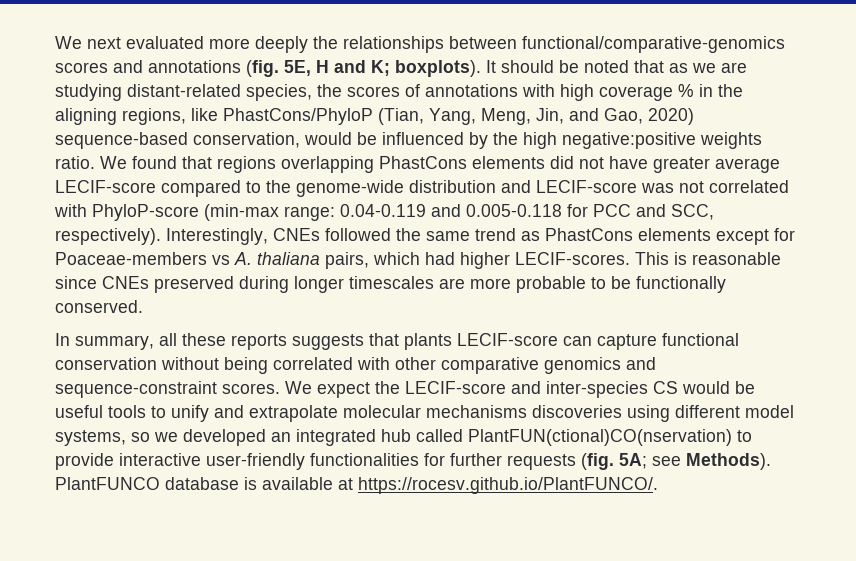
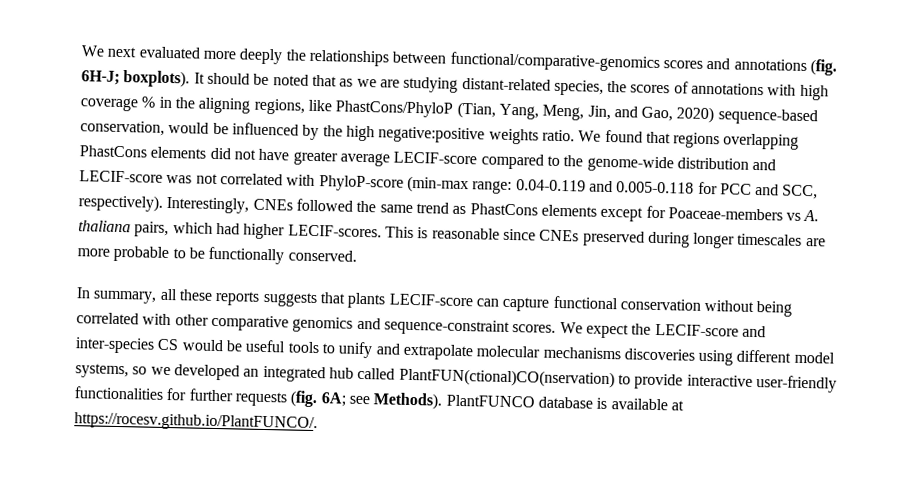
- We next evaluated more deeply the relationships between functional/comparative-genomics scores and annotations (fig. 5E, H and K; boxplots).
+ We next evaluated more deeply the relationships between functional/comparative-genomics scores and annotations (fig. 6H-J; boxplots).
- We expect the LECIF-score and inter-species CS would be useful tools to unify and extrapolate molecular mechanisms discoveries using different model systems, so we developed an integrated hub called PlantFUN(ctional)CO(nservation) to provide interactive user-friendly functionalities for further requests (fig. 5A; see Methods).
+ We expect the LECIF-score and inter-species CS would be useful tools to unify and extrapolate molecular mechanisms discoveries using different model systems, so we developed an integrated hub called PlantFUN(ctional)CO(nservation) to provide interactive user-friendly functionalities for further requests (fig. 6A; see Methods).

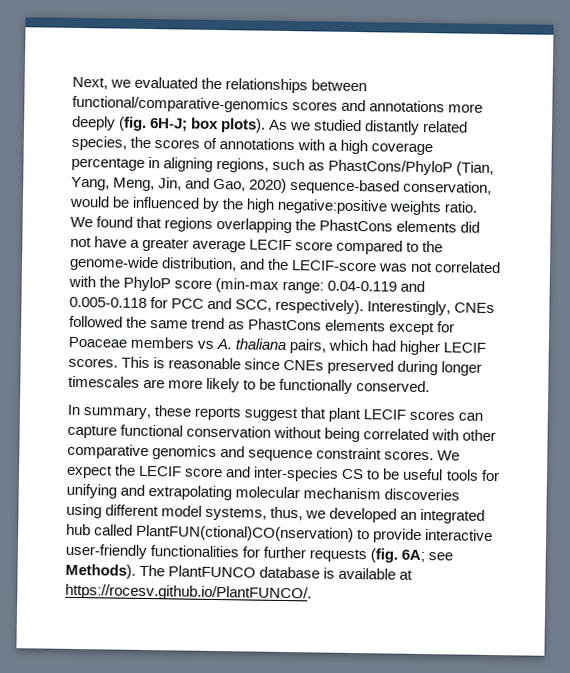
- We next evaluated more deeply the relationships between functional/comparative-genomics scores and annotations (fig. 6H-J; boxplots). It should be noted that as we are studying distant-related species, the scores of annotations with high coverage % in the aligning regions, like PhastCons/PhyloP (Tian, Yang, Meng, Jin, and Gao, 2020) sequence-based conservation, would be influenced by the high negative:positive weights ratio.
+ Next, we evaluated the relationships between functional/comparative-genomics scores and annotations more deeply (fig. 6H-J; box plots). As we studied distantly related species, the scores of annotations with a high coverage percentage in aligning regions, such as PhastCons/PhyloP (Tian, Yang, Meng, Jin, and Gao, 2020) sequence-based conservation, would be influenced by the high negative:positive weights ratio.
- We found that regions overlapping PhastCons elements did not have greater average LECIF-score compared to the genome-wide distribution and LECIF-score was not correlated with PhyloP-score (min-max range: 0.04-0.119 and 0.005-0.118 for PCC and SCC, respectively).
+ We found that regions overlapping the PhastCons elements did not have a greater average LECIF score compared to the genome-wide distribution, and the LECIF-score was not correlated with the PhyloP score (min-max range: 0.04-0.119 and 0.005-0.118 for PCC and SCC, respectively).
- Interestingly, CNEs followed the same trend as PhastCons elements except for Poaceae-members vs A. thaliana pairs, which had higher LECIF-scores.
+ Interestingly, CNEs followed the same trend as PhastCons elements except for Poaceae members vs A. thaliana pairs, which had higher LECIF scores.
- This is reasonable since CNEs preserved during longer timescales are more probable to be functionally conserved.
+ This is reasonable since CNEs preserved during longer timescales are more likely to be functionally conserved.
- In summary, all these reports suggests that plants LECIF-score can capture functional conservation without being correlated with other comparative genomics and sequence-constraint scores.
+ In summary, these reports suggest that plant LECIF scores can capture functional conservation without being correlated with other comparative genomics and sequence constraint scores.
- We expect the LECIF-score and inter-species CS would be useful tools to unify and extrapolate molecular mechanisms discoveries using different model systems, so we developed an integrated hub called PlantFUN(ctional)CO(nservation) to provide interactive user-friendly functionalities for further requests (fig. 6A; see Methods).
+ We expect the LECIF score and inter-species CS to be useful tools for unifying and extrapolating molecular mechanism discoveries using different model systems, thus, we developed an integrated hub called PlantFUN(ctional)CO(nservation) to provide interactive user-friendly functionalities for further requests (fig. 6A; see Methods).
- PlantFUNCO database is available at https://rocesv.github.io/PlantFUNCO/.
+ The PlantFUNCO database is available at https://rocesv.github.io/PlantFUNCO/.

